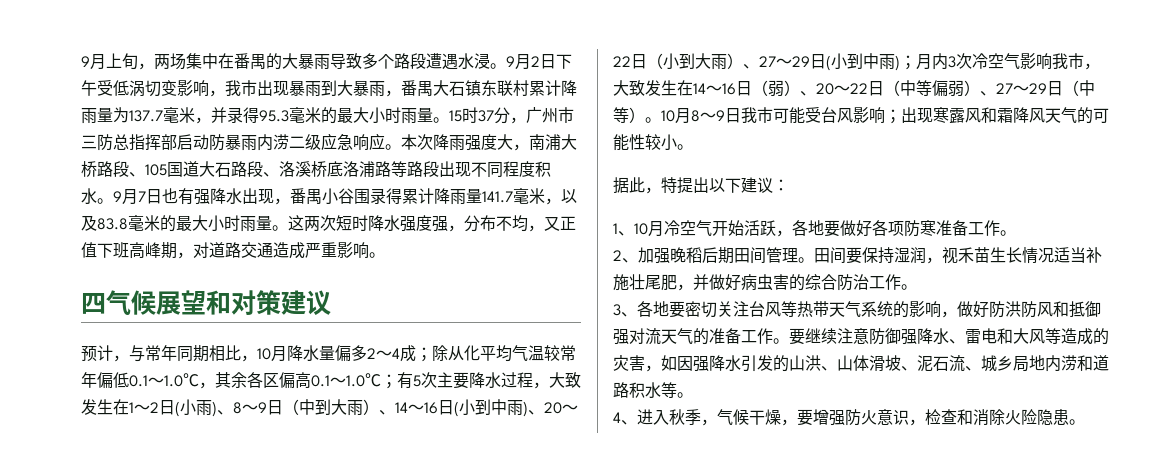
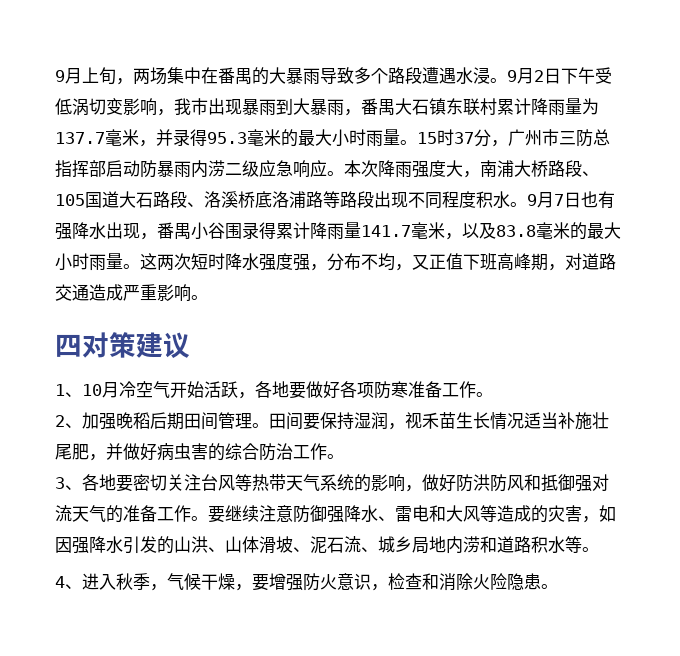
- 四气候展望和对策建议
+ 四对策建议
- 预计，与常年同期相比，10月降水量偏多2～4成；除从化平均气温较常年偏低0.1～1.0℃，其余各区偏高0.1～1.0℃；有5次主要降水过程，大致发生在1～2日(小雨)、8～9日（中到大雨）、14～16日(小到中雨)、20～22日（小到大雨）、27～29日(小到中雨)；月内3次冷空气影响我市，大致发生在14～16日（弱）、20～22日（中等偏弱）、27～29日（中等）。10月8～9日我市可能受台风影响；出现寒露风和霜降风天气的可能性较小。
- 据此，特提出以下建议：

